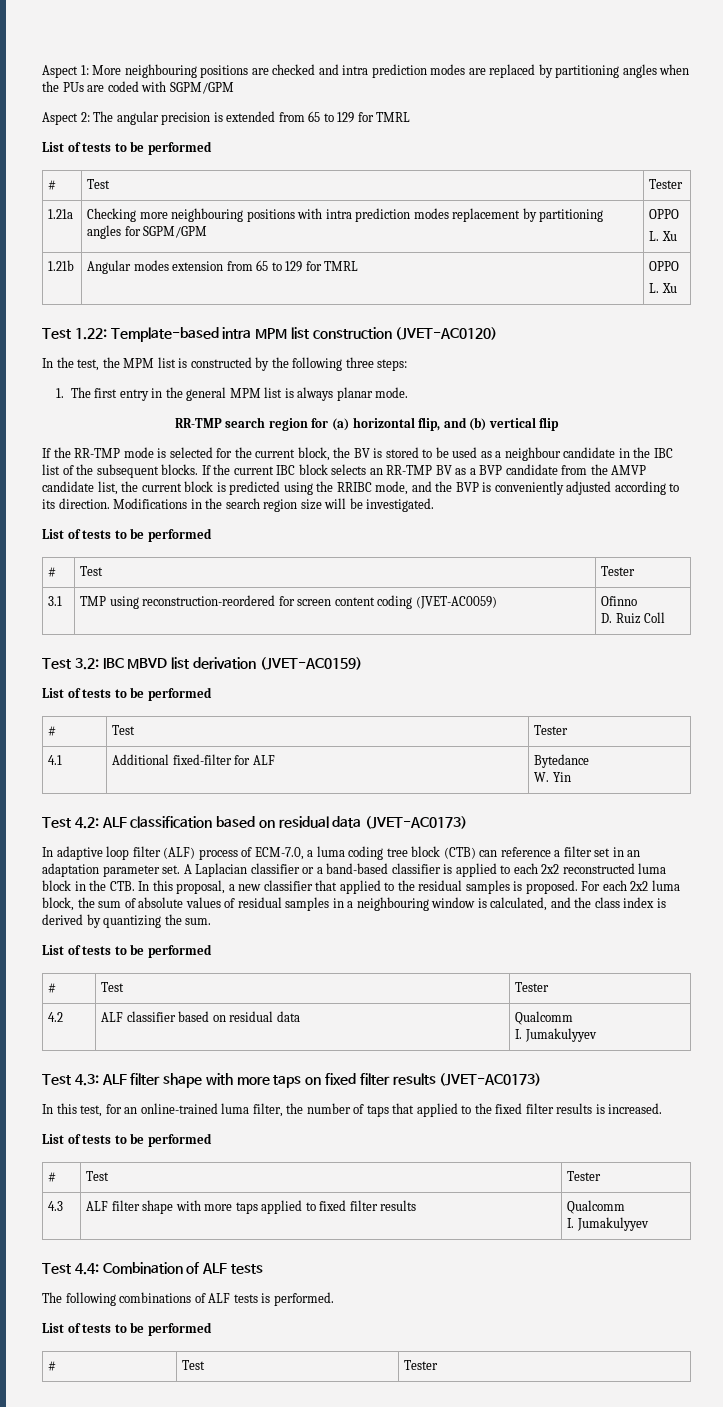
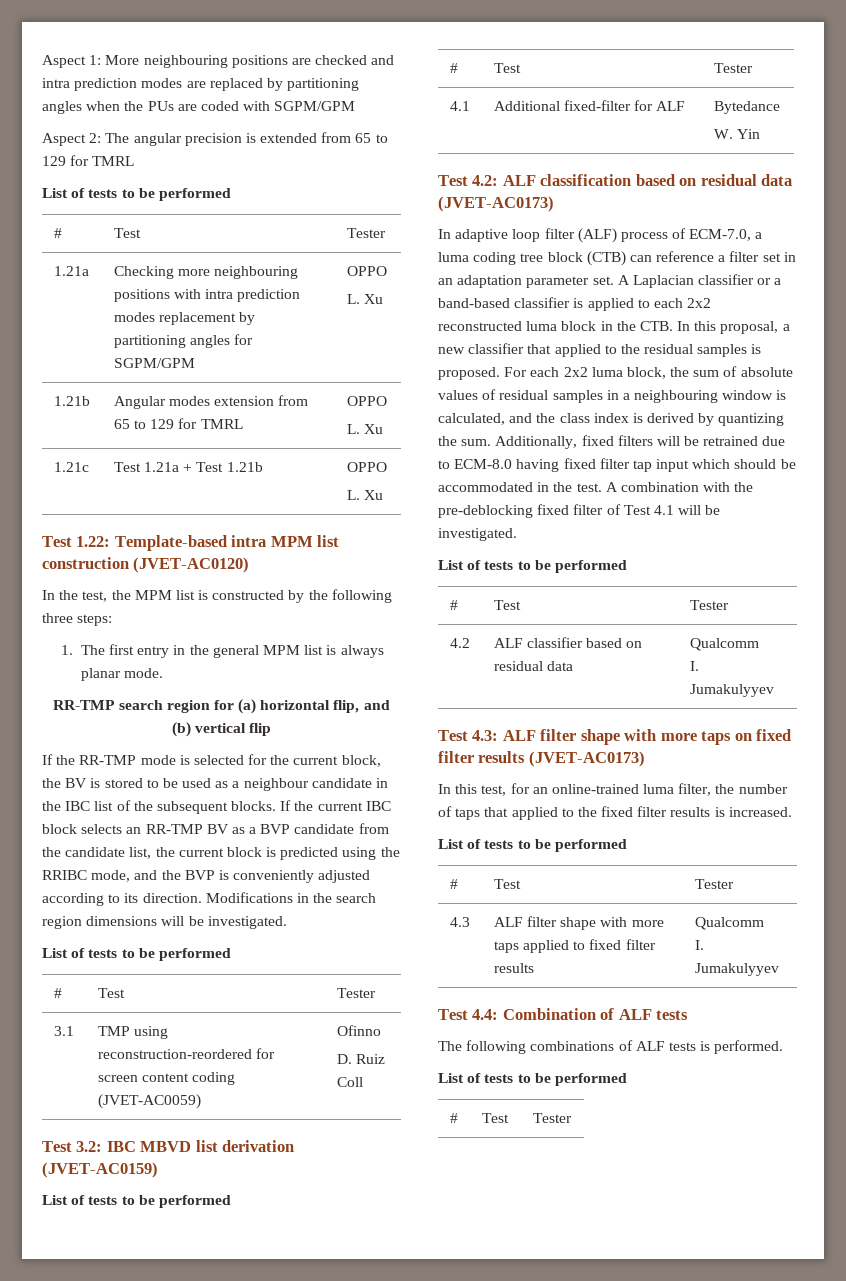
+ 1.21c | Test 1.21a + Test 1.21b | OPPO
+ L. Xu
- If the current IBC block selects an RR-TMP BV as a BVP candidate from the AMVP candidate list, the current block is predicted using the RRIBC mode, and the BVP is conveniently adjusted according to its direction.
+ If the current IBC block selects an RR-TMP BV as a BVP candidate from the candidate list, the current block is predicted using the RRIBC mode, and the BVP is conveniently adjusted according to its direction.
- Modifications in the search region size will be investigated.
+ Modifications in the search region dimensions will be investigated.
+ Additionally, fixed filters will be retrained due to ECM-8.0 having fixed filter tap input which should be accommodated in the test. A combination with the pre-deblocking fixed filter of Test 4.1 will be investigated.

